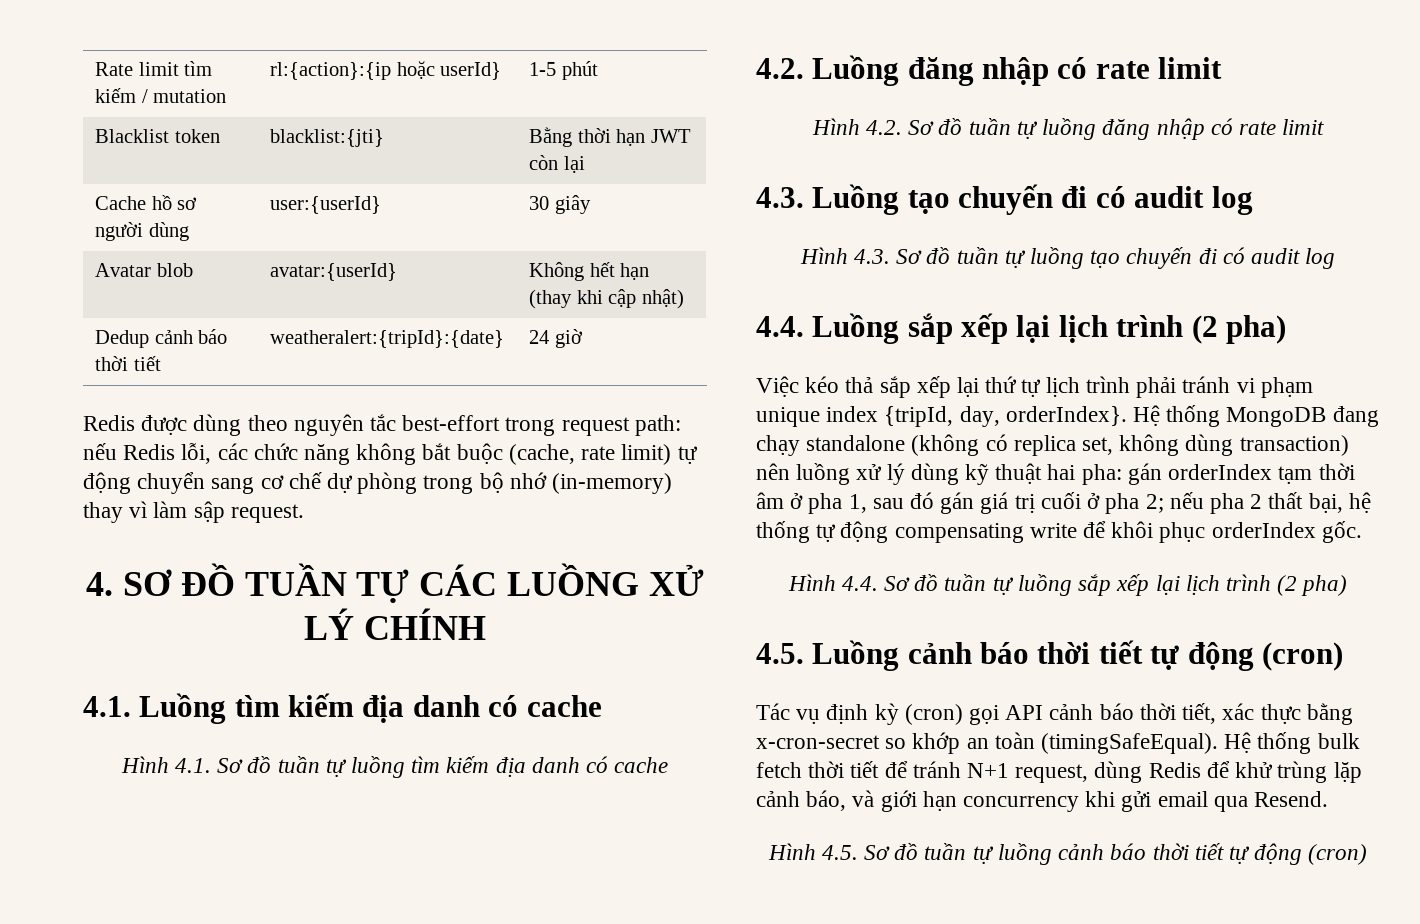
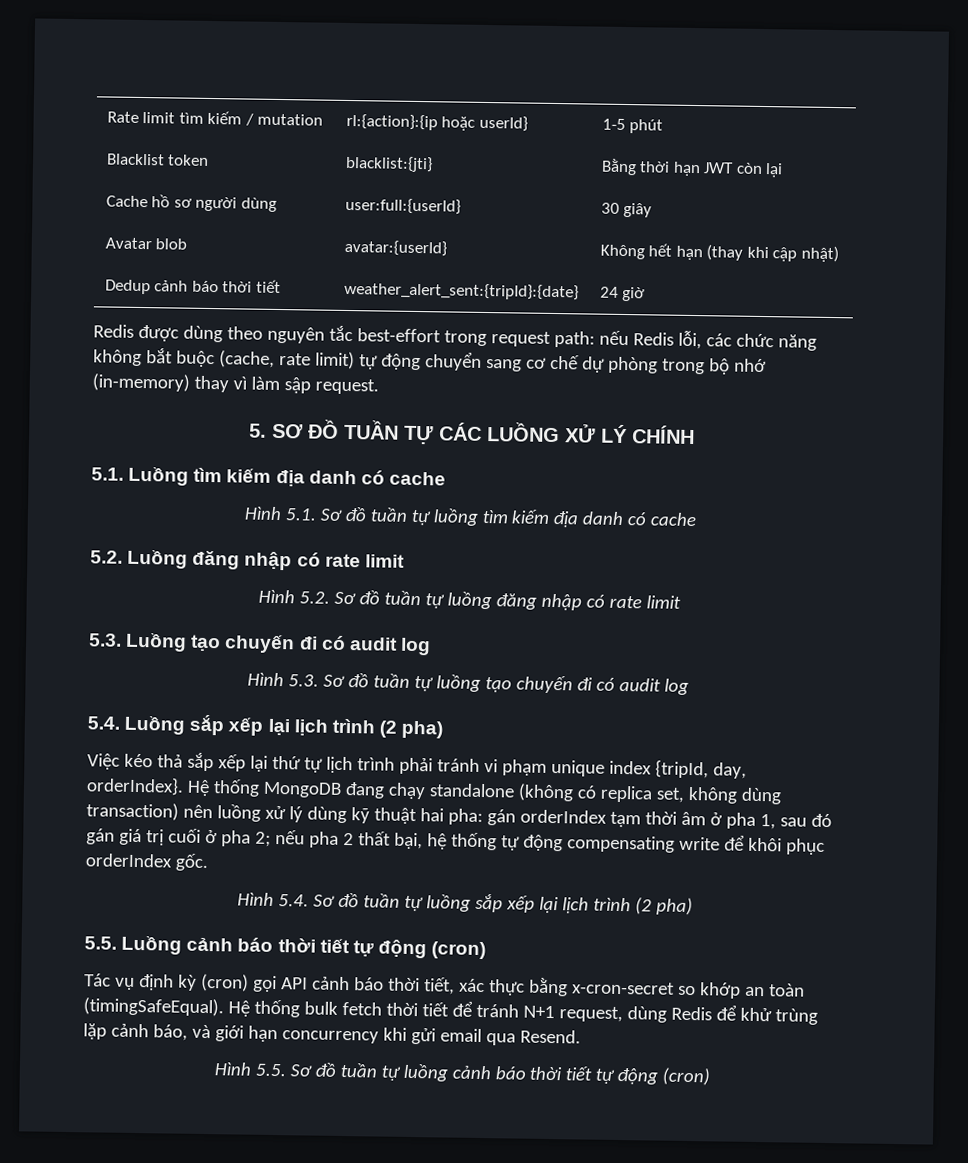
- Cache hồ sơ người dùng | user:{userId} | 30 giây
+ Cache hồ sơ người dùng | user:full:{userId} | 30 giây
- Dedup cảnh báo thời tiết | weatheralert:{tripId}:{date} | 24 giờ
+ Dedup cảnh báo thời tiết | weather_alert_sent:{tripId}:{date} | 24 giờ
- 4. SƠ ĐỒ TUẦN TỰ CÁC LUỒNG XỬ LÝ CHÍNH
+ 5. SƠ ĐỒ TUẦN TỰ CÁC LUỒNG XỬ LÝ CHÍNH
- 4.1. Luồng tìm kiếm địa danh có cache
+ 5.1. Luồng tìm kiếm địa danh có cache
- Hình 4.1. Sơ đồ tuần tự luồng tìm kiếm địa danh có cache
+ Hình 5.1. Sơ đồ tuần tự luồng tìm kiếm địa danh có cache
- 4.2. Luồng đăng nhập có rate limit
+ 5.2. Luồng đăng nhập có rate limit
- Hình 4.2. Sơ đồ tuần tự luồng đăng nhập có rate limit
+ Hình 5.2. Sơ đồ tuần tự luồng đăng nhập có rate limit
- 4.3. Luồng tạo chuyến đi có audit log
+ 5.3. Luồng tạo chuyến đi có audit log
- Hình 4.3. Sơ đồ tuần tự luồng tạo chuyến đi có audit log
+ Hình 5.3. Sơ đồ tuần tự luồng tạo chuyến đi có audit log
- 4.4. Luồng sắp xếp lại lịch trình (2 pha)
+ 5.4. Luồng sắp xếp lại lịch trình (2 pha)
- Hình 4.4. Sơ đồ tuần tự luồng sắp xếp lại lịch trình (2 pha)
+ Hình 5.4. Sơ đồ tuần tự luồng sắp xếp lại lịch trình (2 pha)
- 4.5. Luồng cảnh báo thời tiết tự động (cron)
+ 5.5. Luồng cảnh báo thời tiết tự động (cron)
- Hình 4.5. Sơ đồ tuần tự luồng cảnh báo thời tiết tự động (cron)
+ Hình 5.5. Sơ đồ tuần tự luồng cảnh báo thời tiết tự động (cron)

